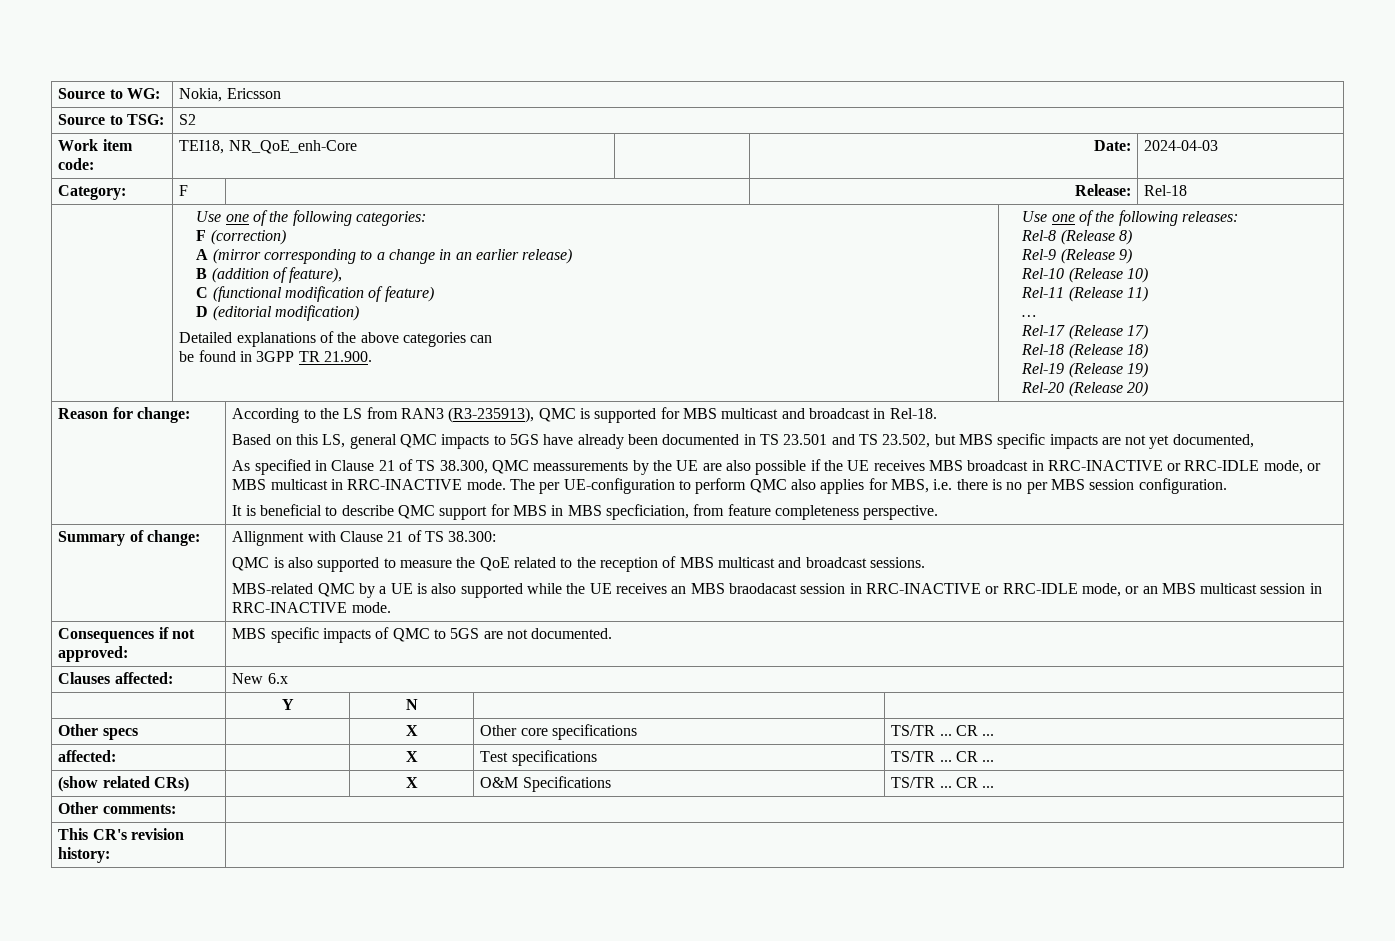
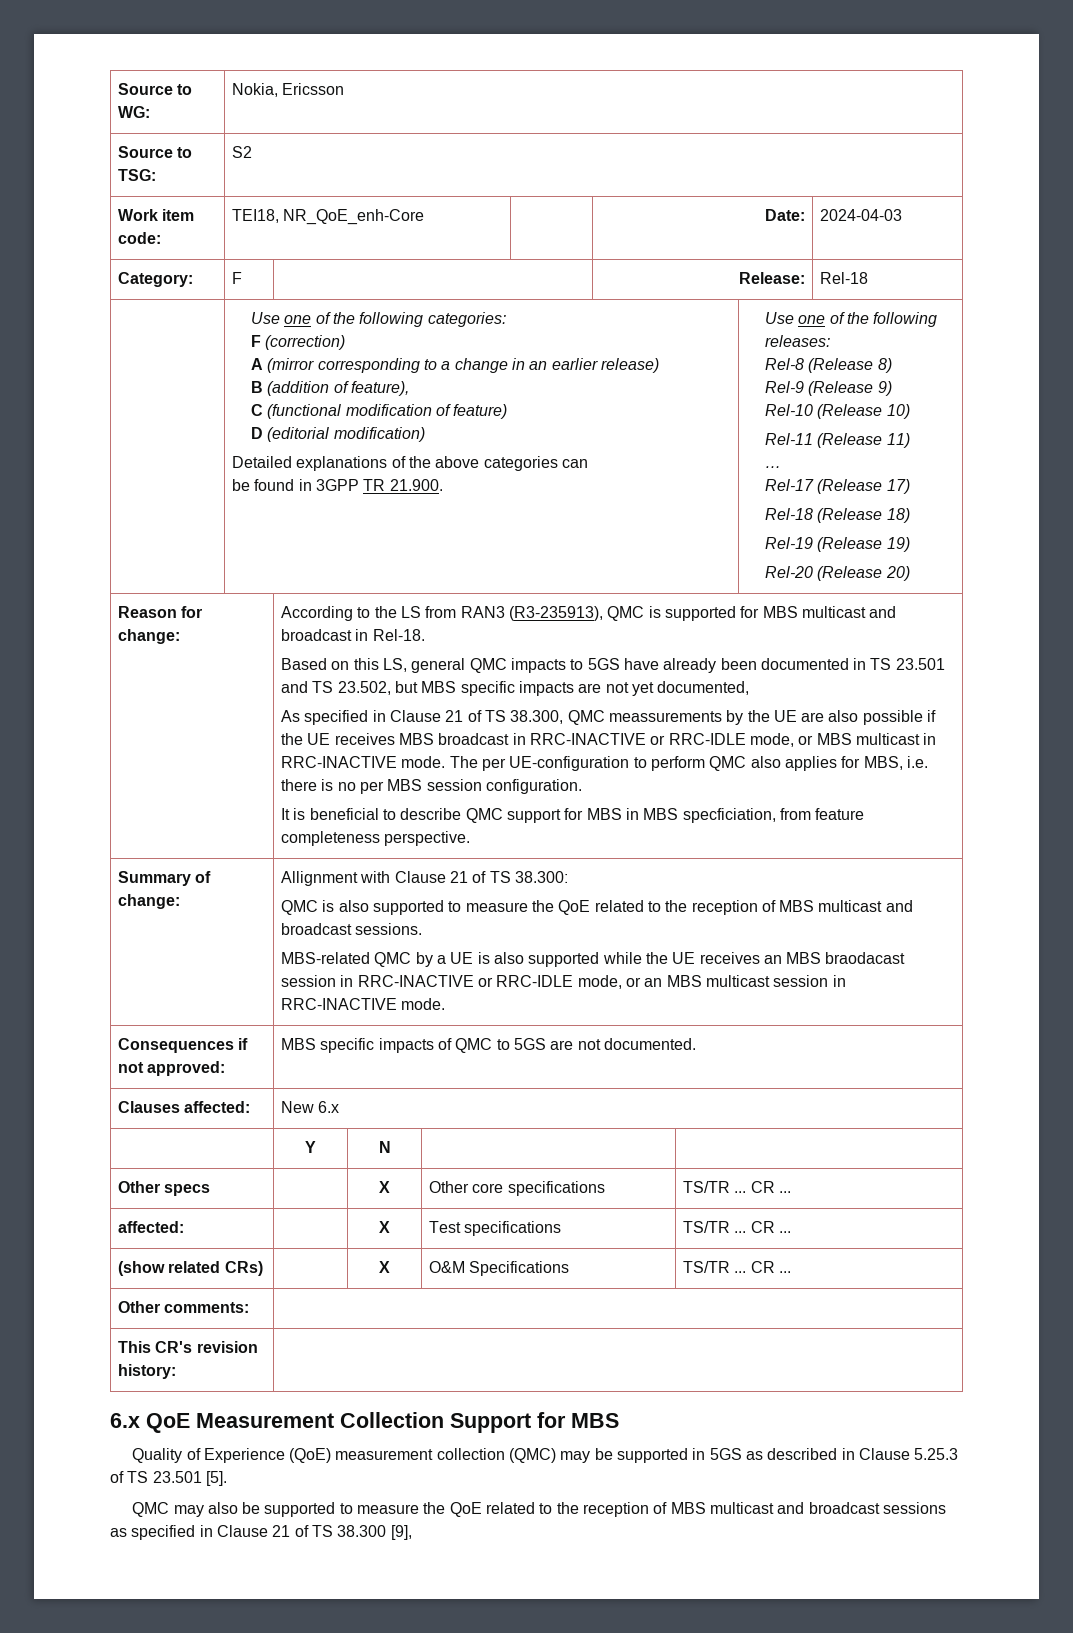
+ 6.x QoE Measurement Collection Support for MBS
+ Quality of Experience (QoE) measurement collection (QMC) may be supported in 5GS as described in Clause 5.25.3 of TS 23.501 [5].
+ QMC may also be supported to measure the QoE related to the reception of MBS multicast and broadcast sessions as specified in Clause 21 of TS 38.300 [9],

